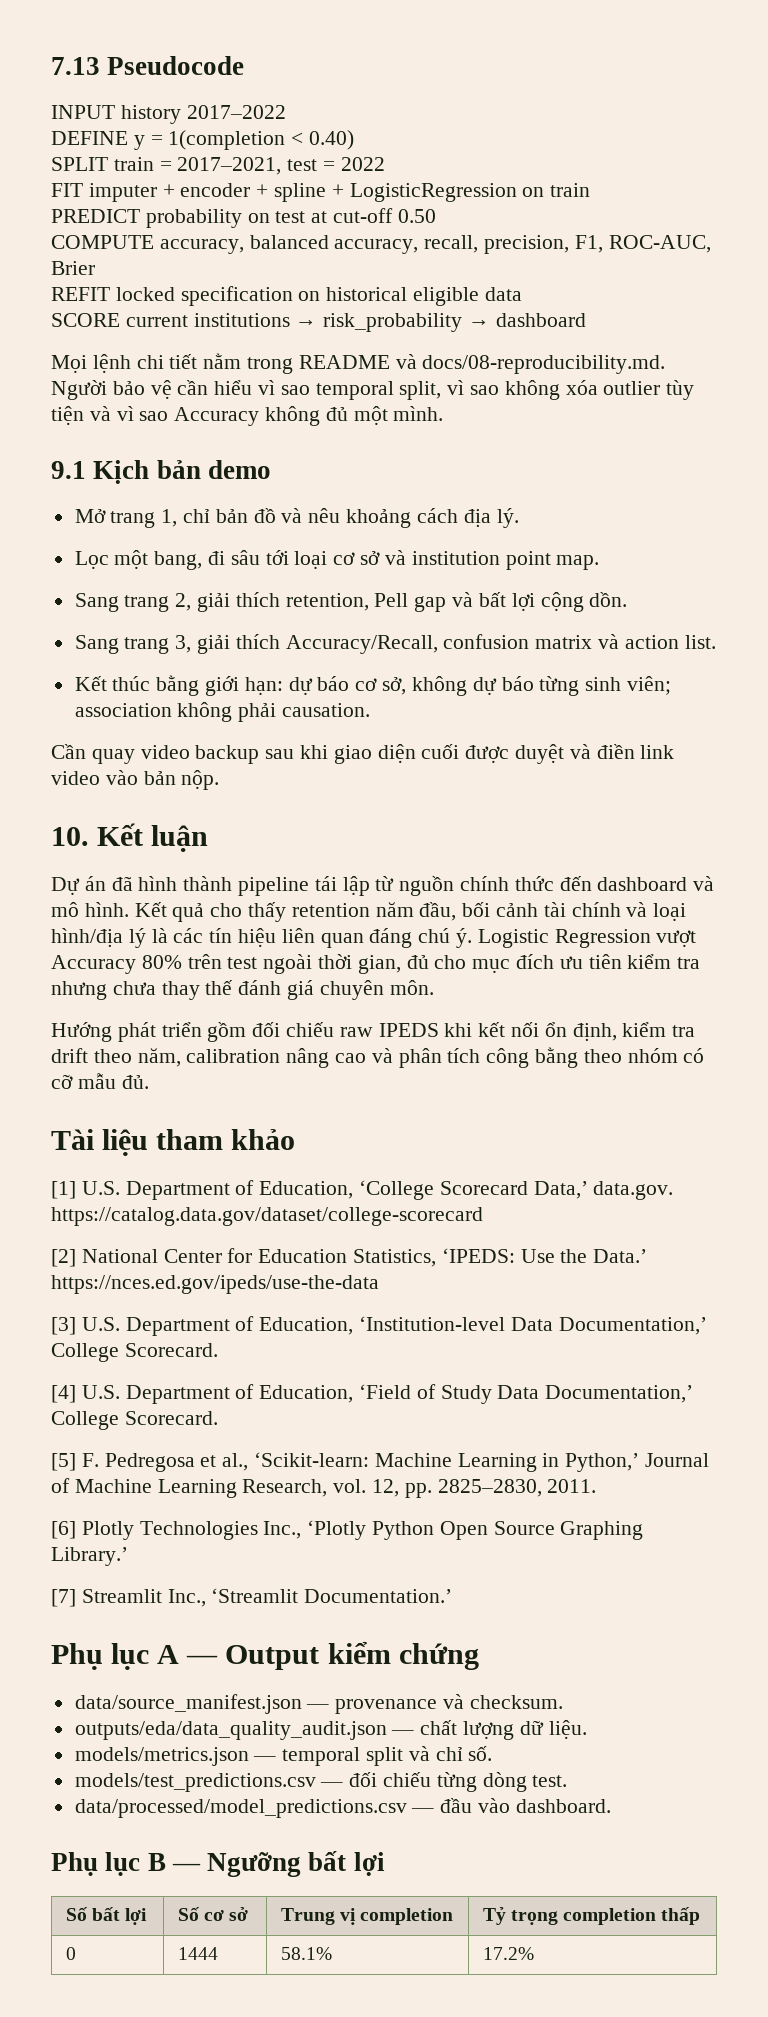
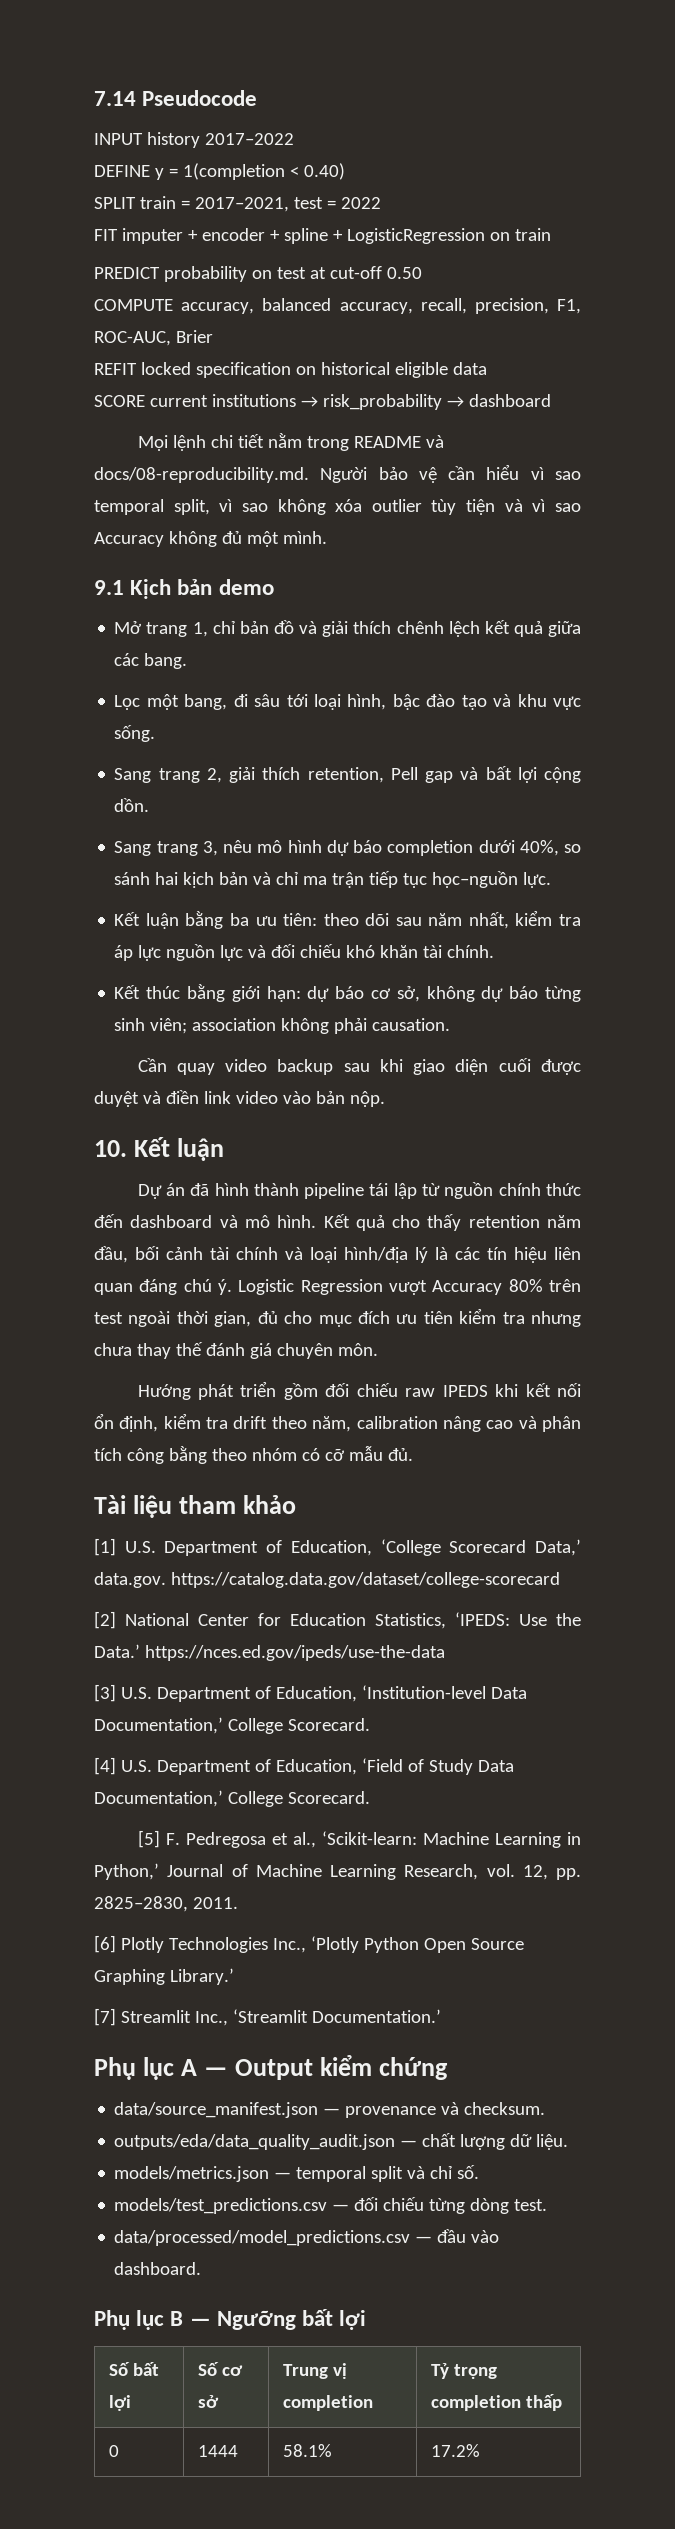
- 7.13 Pseudocode
+ 7.14 Pseudocode
- Mở trang 1, chỉ bản đồ và nêu khoảng cách địa lý.
+ Mở trang 1, chỉ bản đồ và giải thích chênh lệch kết quả giữa các bang.
- Lọc một bang, đi sâu tới loại cơ sở và institution point map.
+ Lọc một bang, đi sâu tới loại hình, bậc đào tạo và khu vực sống.
- Sang trang 3, giải thích Accuracy/Recall, confusion matrix và action list.
+ Sang trang 3, nêu mô hình dự báo completion dưới 40%, so sánh hai kịch bản và chỉ ma trận tiếp tục học–nguồn lực.
+ Kết luận bằng ba ưu tiên: theo dõi sau năm nhất, kiểm tra áp lực nguồn lực và đối chiếu khó khăn tài chính.

